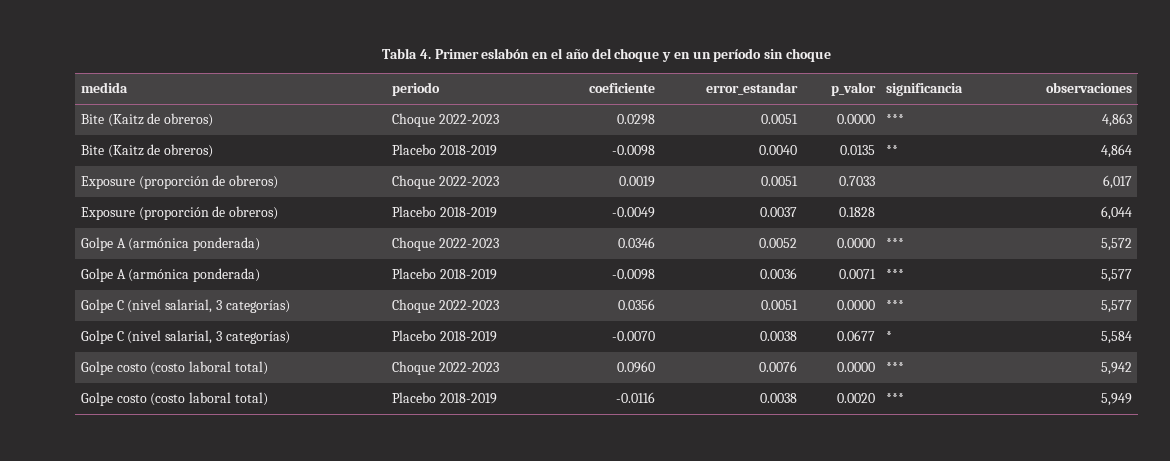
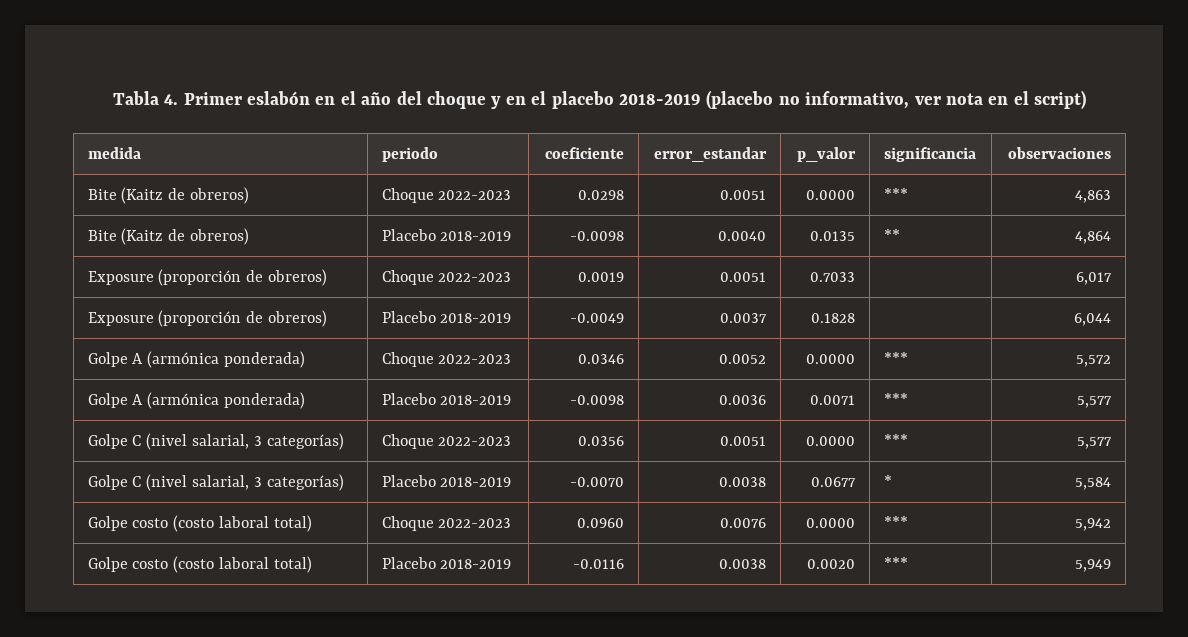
- Tabla 4. Primer eslabón en el año del choque y en un período sin choque
+ Tabla 4. Primer eslabón en el año del choque y en el placebo 2018-2019 (placebo no informativo, ver nota en el script)

